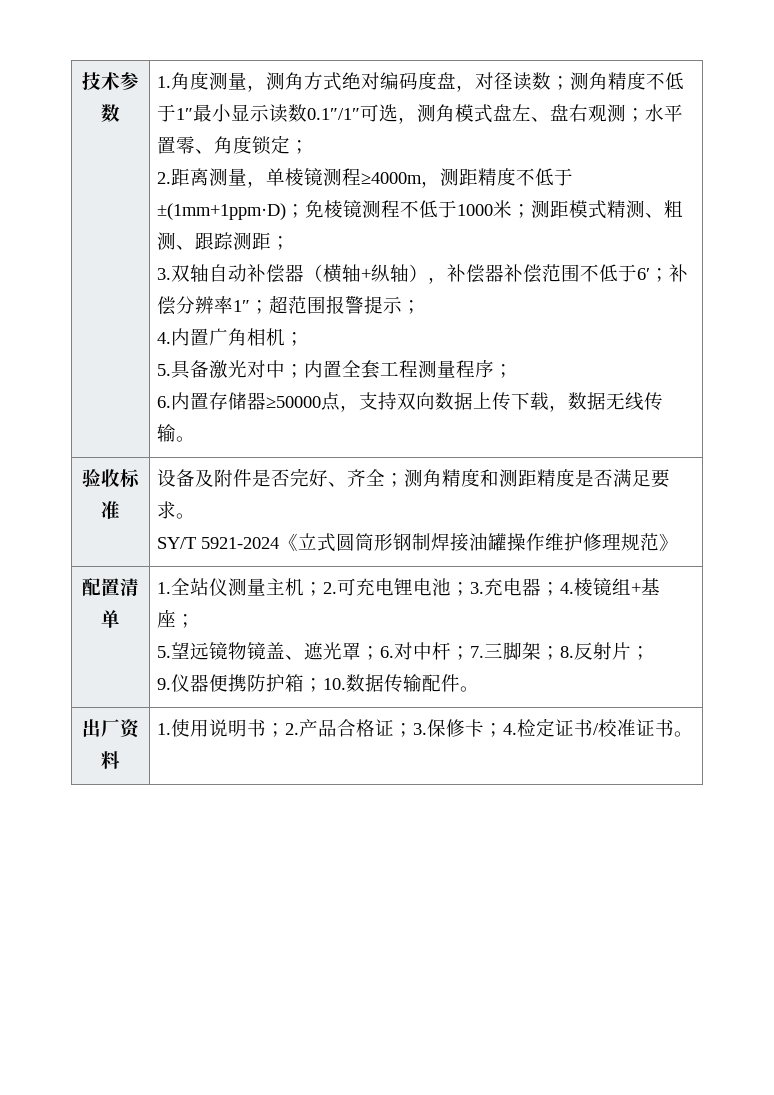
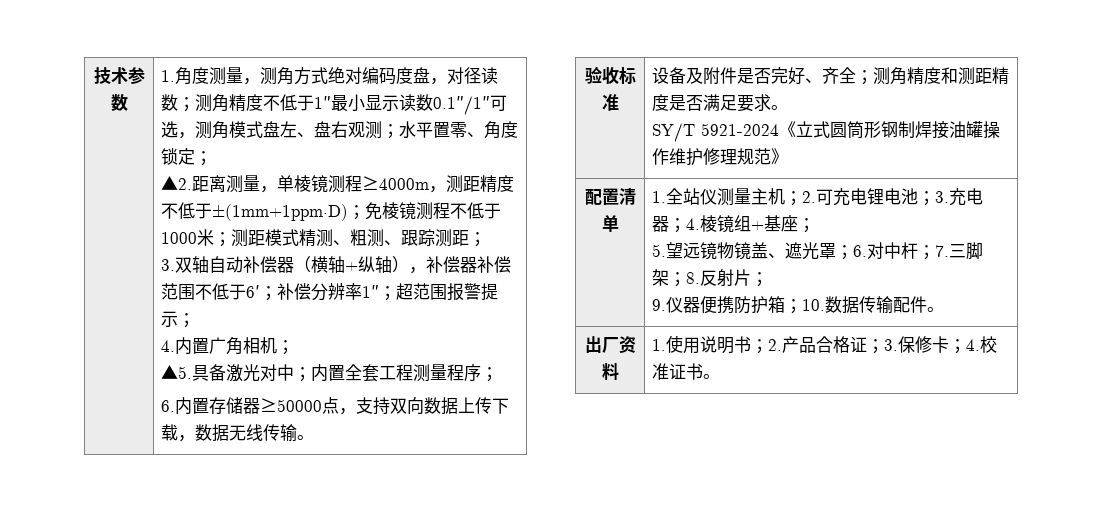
- 2.距离测量，单棱镜测程≥4000m，测距精度不低于±(1mm+1ppm·D)；免棱镜测程不低于1000米；测距模式精测、粗测、跟踪测距；
+ ▲2.距离测量，单棱镜测程≥4000m，测距精度不低于±(1mm+1ppm·D)；免棱镜测程不低于1000米；测距模式精测、粗测、跟踪测距；
- 5.具备激光对中；内置全套工程测量程序；
+ ▲5.具备激光对中；内置全套工程测量程序；
- 出厂资料 | 1.使用说明书；2.产品合格证；3.保修卡；4.检定证书/校准证书。
+ 出厂资料 | 1.使用说明书；2.产品合格证；3.保修卡；4.校准证书。

